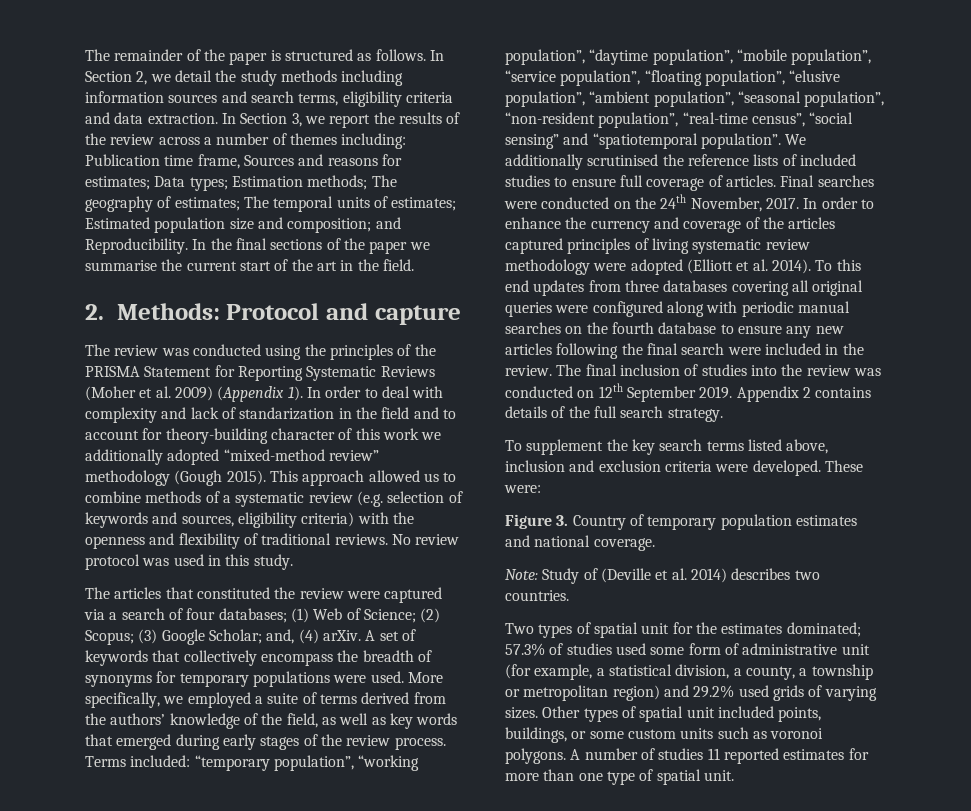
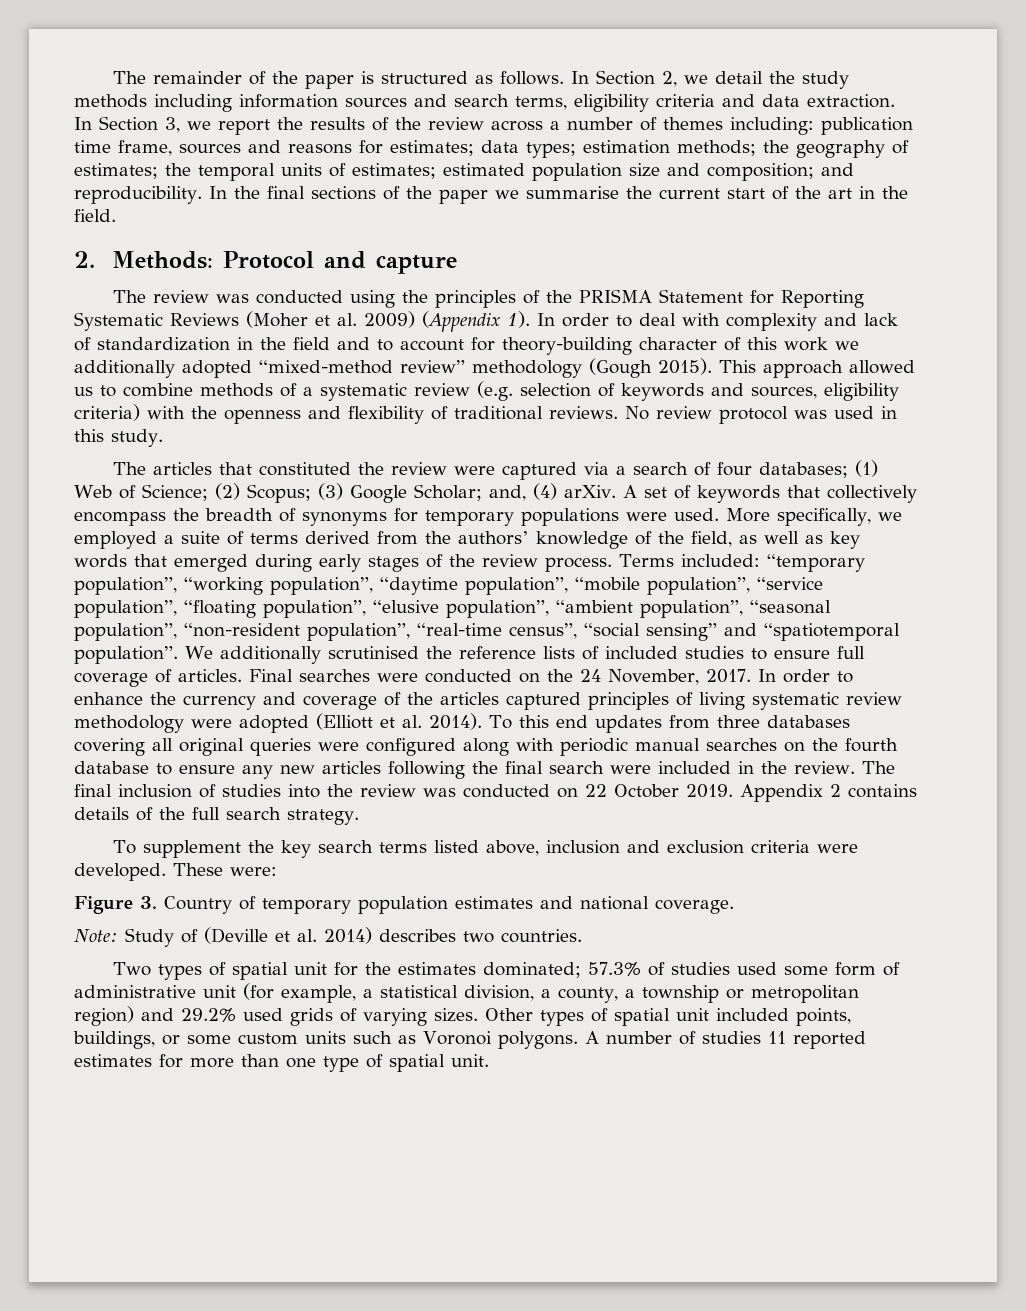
- In Section 3, we report the results of the review across a number of themes including: Publication time frame, Sources and reasons for estimates; Data types; Estimation methods; The geography of estimates; The temporal units of estimates; Estimated population size and composition; and Reproducibility.
+ In Section 3, we report the results of the review across a number of themes including: publication time frame, sources and reasons for estimates; data types; estimation methods; the geography of estimates; the temporal units of estimates; estimated population size and composition; and reproducibility.
- In order to deal with complexity and lack of standarization in the field and to account for theory-building character of this work we additionally adopted “mixed-method review” methodology (Gough 2015).
+ In order to deal with complexity and lack of standardization in the field and to account for theory-building character of this work we additionally adopted “mixed-method review” methodology (Gough 2015).
- Final searches were conducted on the 24th November, 2017.
+ Final searches were conducted on the 24 November, 2017.
- The final inclusion of studies into the review was conducted on 12th September 2019.
+ The final inclusion of studies into the review was conducted on 22 October 2019.
- Other types of spatial unit included points, buildings, or some custom units such as voronoi polygons.
+ Other types of spatial unit included points, buildings, or some custom units such as Voronoi polygons.

